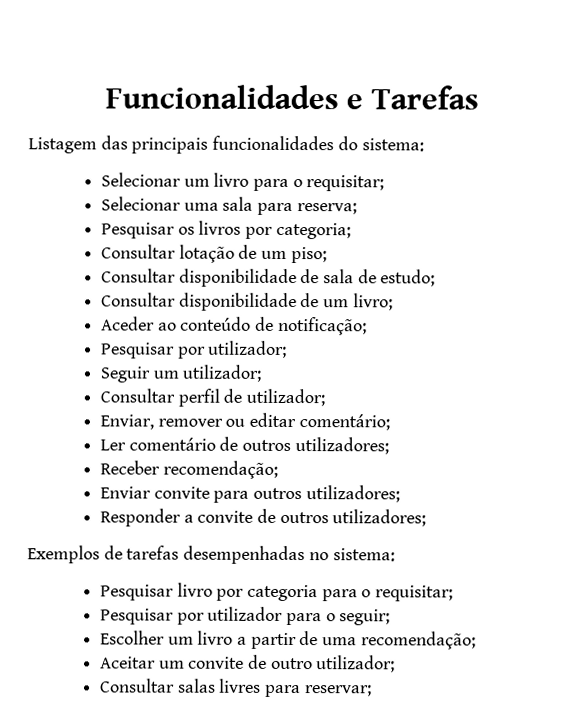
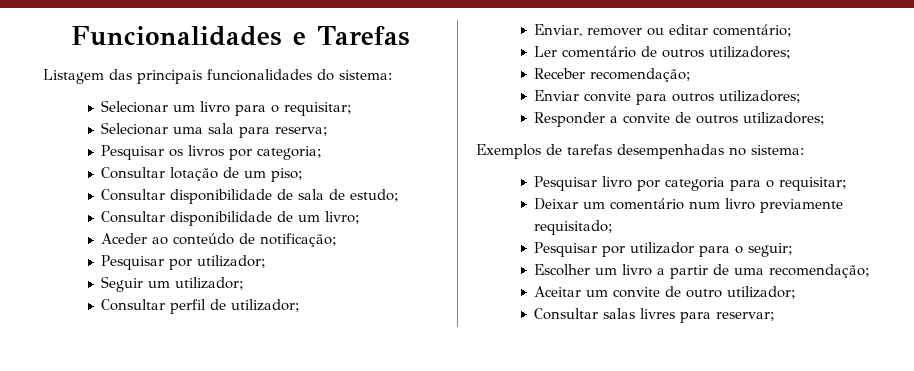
+ Deixar um comentário num livro previamente requisitado;

